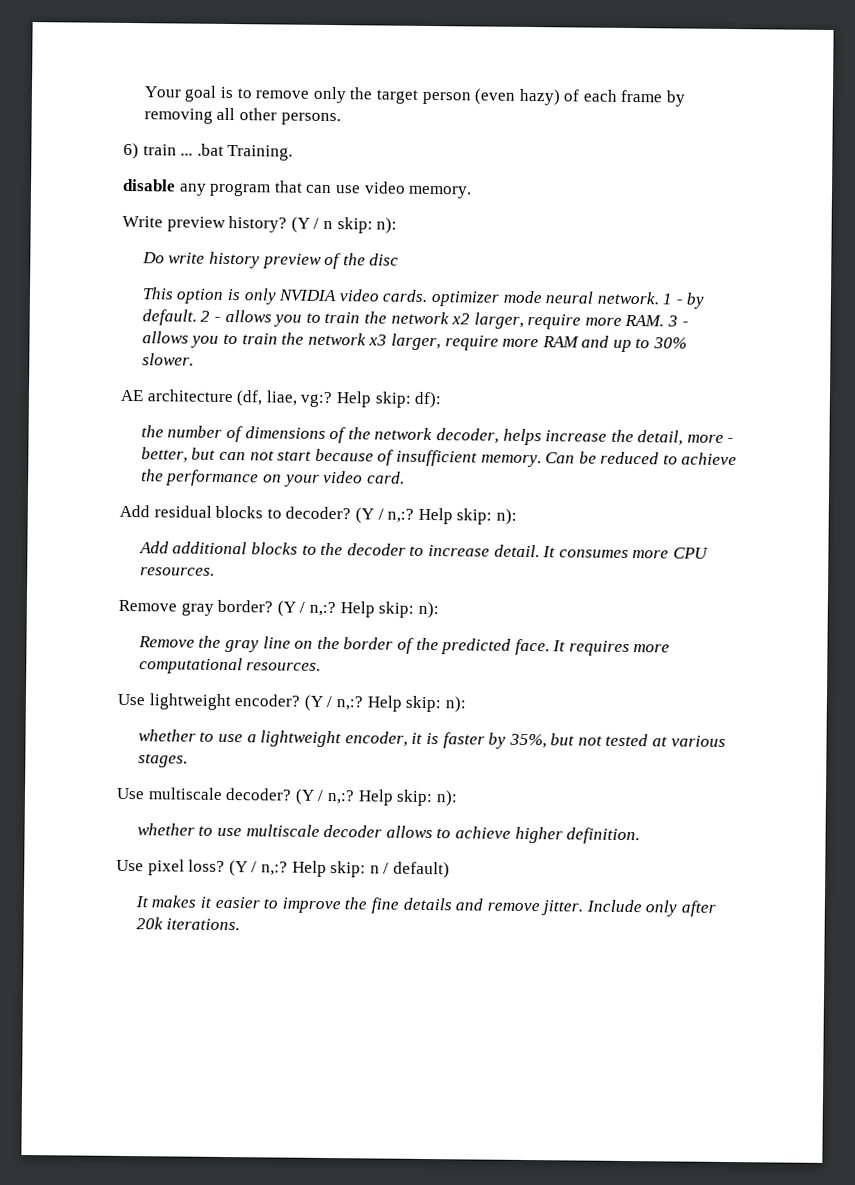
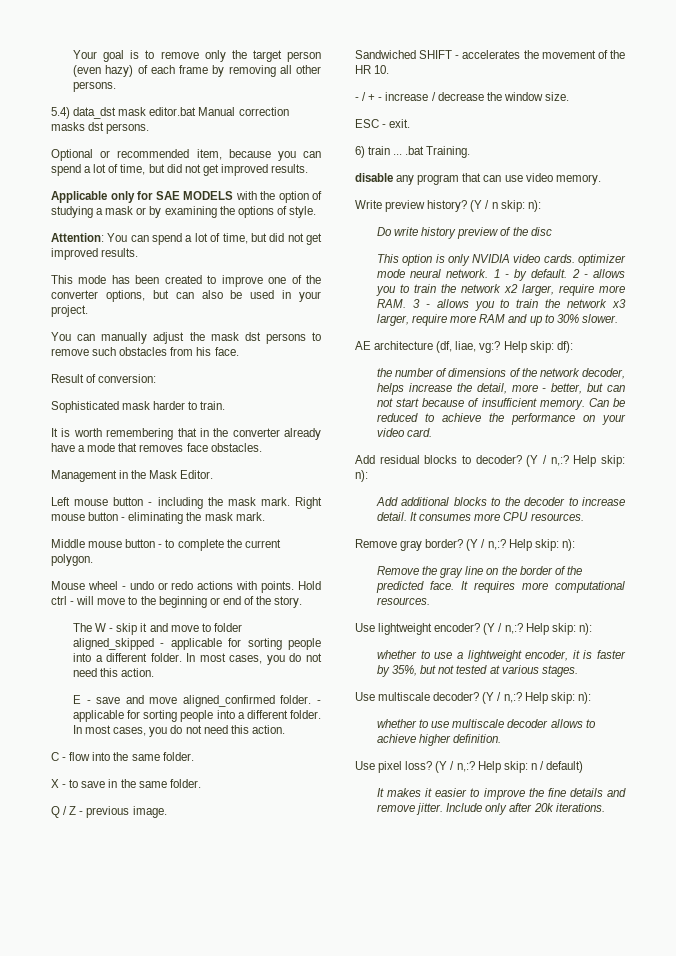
+ 5.4) data_dst mask editor.bat Manual correction masks dst persons.
+ Optional or recommended item, because you can spend a lot of time, but did not get improved results.
+ Applicable only for SAE MODELS with the option of studying a mask or by examining the options of style.
+ Attention: You can spend a lot of time, but did not get improved results.
+ This mode has been created to improve one of the converter options, but can also be used in your project.
+ You can manually adjust the mask dst persons to remove such obstacles from his face.
+ Result of conversion:
+ Sophisticated mask harder to train.
+ It is worth remembering that in the converter already have a mode that removes face obstacles.
+ Management in the Mask Editor.
+ Left mouse button - including the mask mark. Right mouse button - eliminating the mask mark.
+ Middle mouse button - to complete the current polygon.
+ Mouse wheel - undo or redo actions with points. Hold ctrl - will move to the beginning or end of the story.
+ The W - skip it and move to folder aligned_skipped - applicable for sorting people into a different folder. In most cases, you do not need this action.
+ E - save and move aligned_confirmed folder. - applicable for sorting people into a different folder. In most cases, you do not need this action.
+ C - flow into the same folder.
+ X - to save in the same folder.
+ Q / Z - previous image.
+ Sandwiched SHIFT - accelerates the movement of the HR 10.
+ - / + - increase / decrease the window size.
+ ESC - exit.

